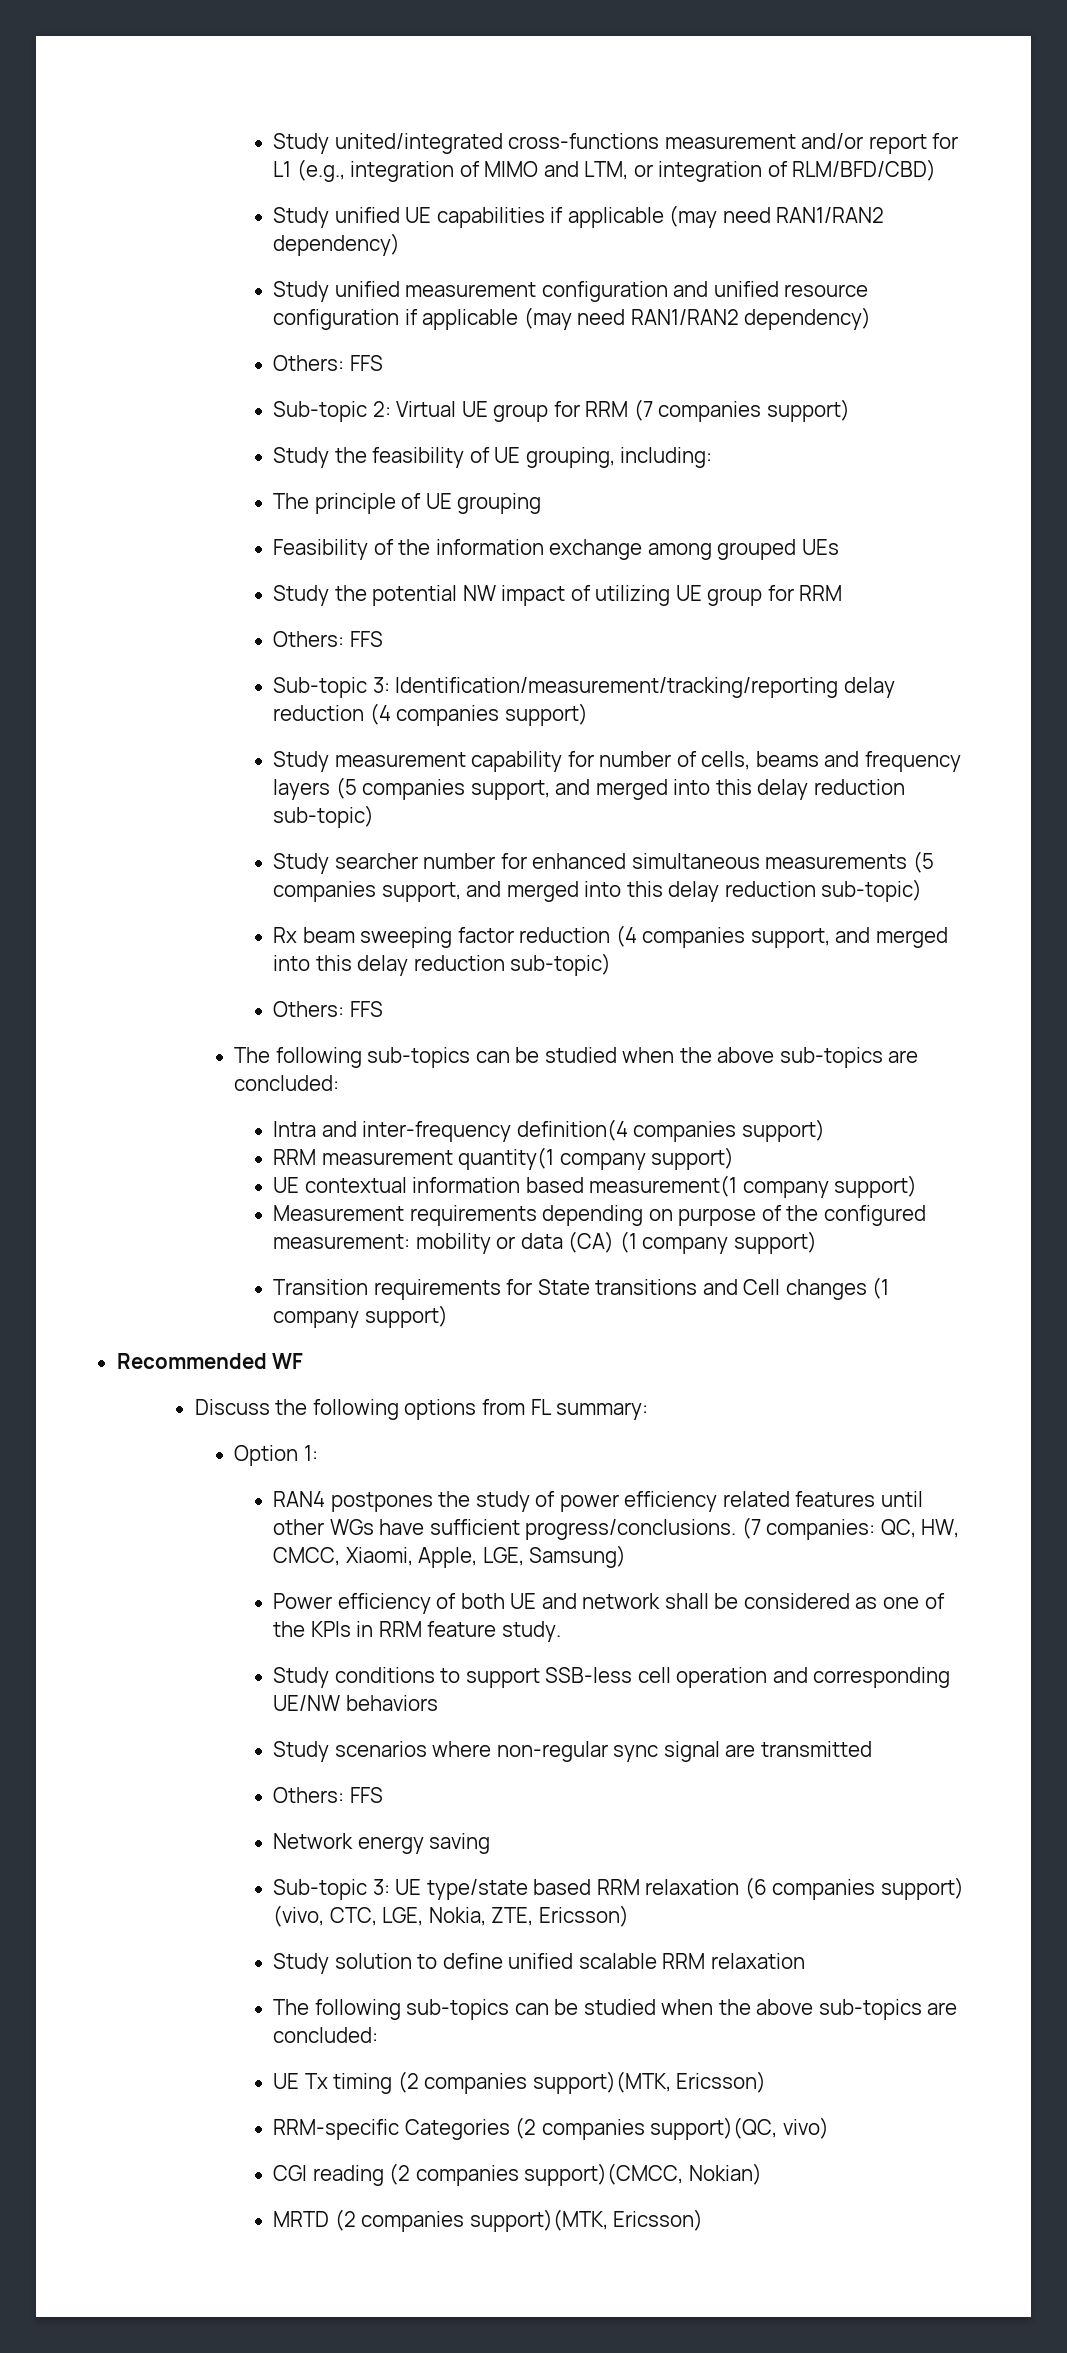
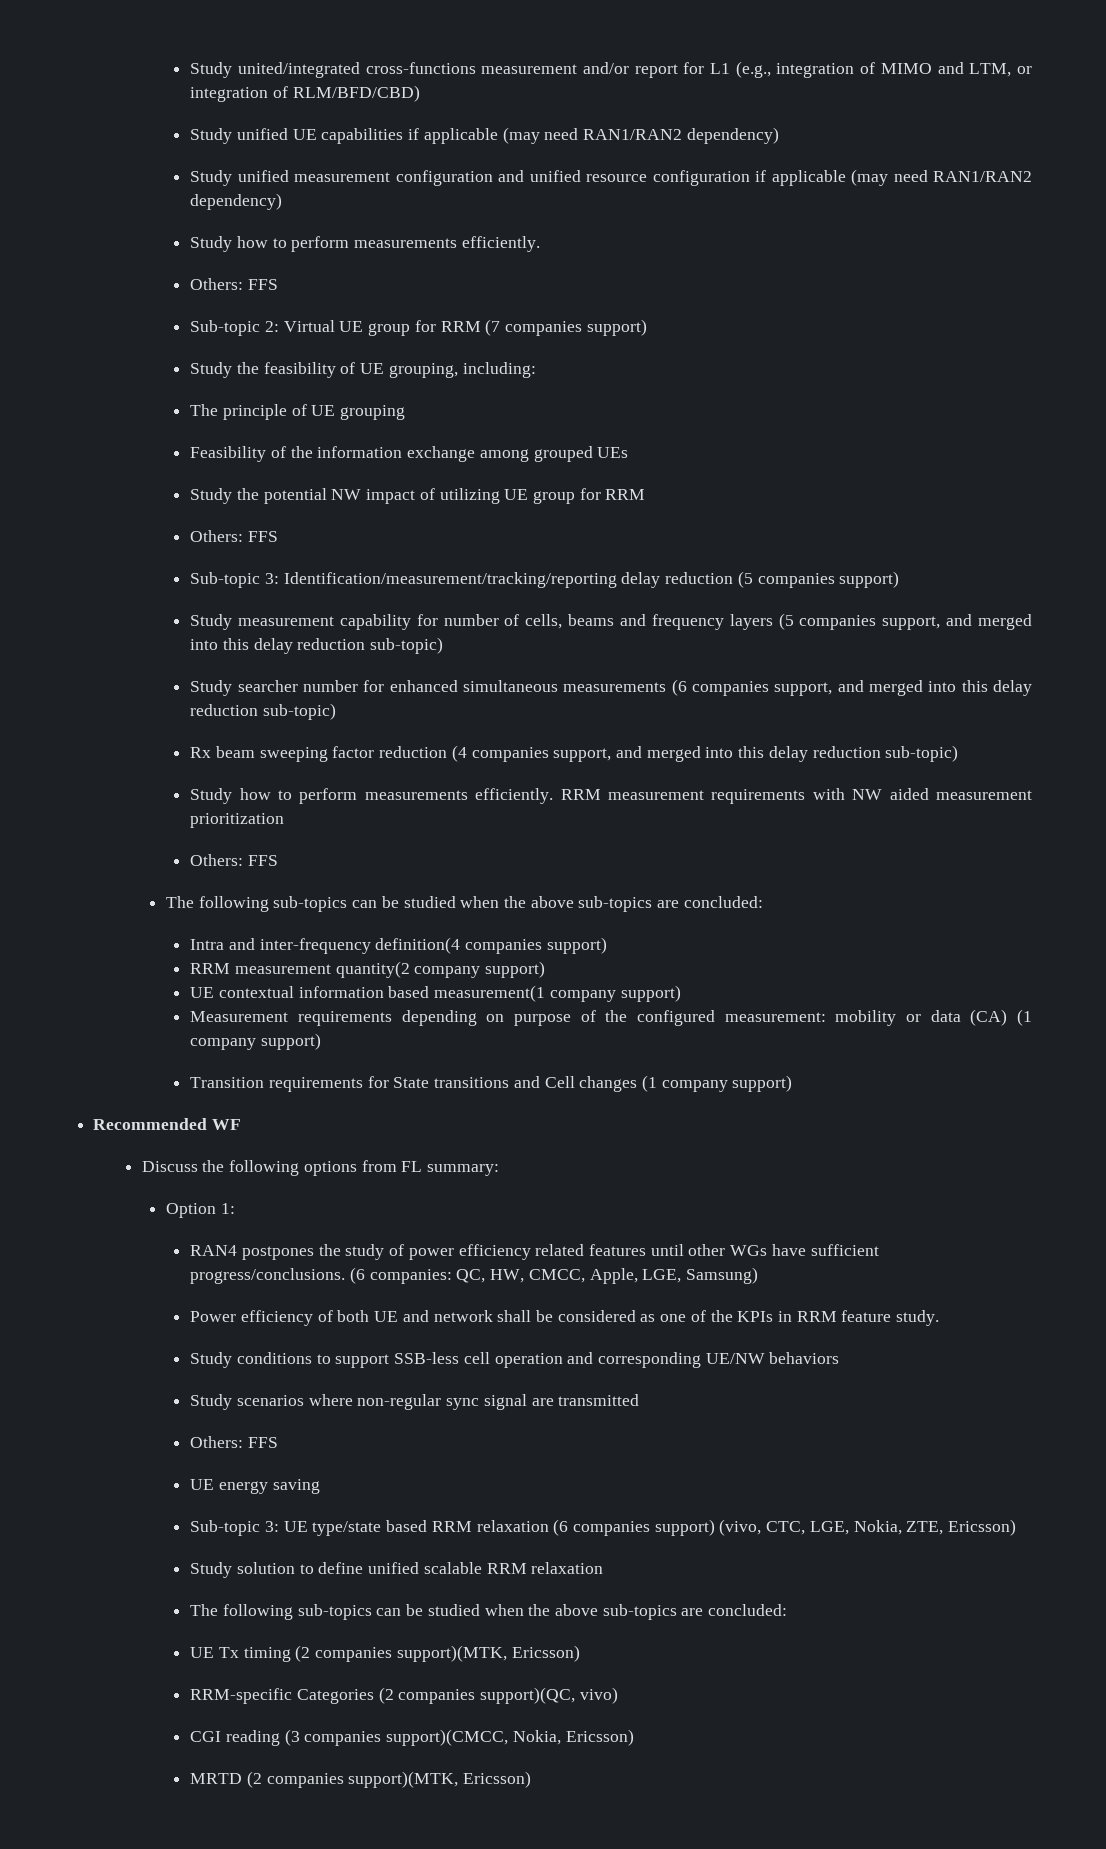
  Study unified measurement configuration and unified resource configuration if applicable (may need RAN1/RAN2 dependency)
+ Study how to perform measurements efficiently.
- Sub-topic 3: Identification/measurement/tracking/reporting delay reduction (4 companies support)
+ Sub-topic 3: Identification/measurement/tracking/reporting delay reduction (5 companies support)
- Study searcher number for enhanced simultaneous measurements (5 companies support, and merged into this delay reduction sub-topic)
+ Study searcher number for enhanced simultaneous measurements (6 companies support, and merged into this delay reduction sub-topic)
+ Study how to perform measurements efficiently. RRM measurement requirements with NW aided measurement prioritization
- RRM measurement quantity(1 company support)
+ RRM measurement quantity(2 company support)
- (7 companies: QC, HW, CMCC, Xiaomi, Apple, LGE, Samsung)
+ (6 companies: QC, HW, CMCC, Apple, LGE, Samsung)
- Network energy saving
+ UE energy saving
- CGI reading (2 companies support)(CMCC, Nokian)
+ CGI reading (3 companies support)(CMCC, Nokia, Ericsson)

